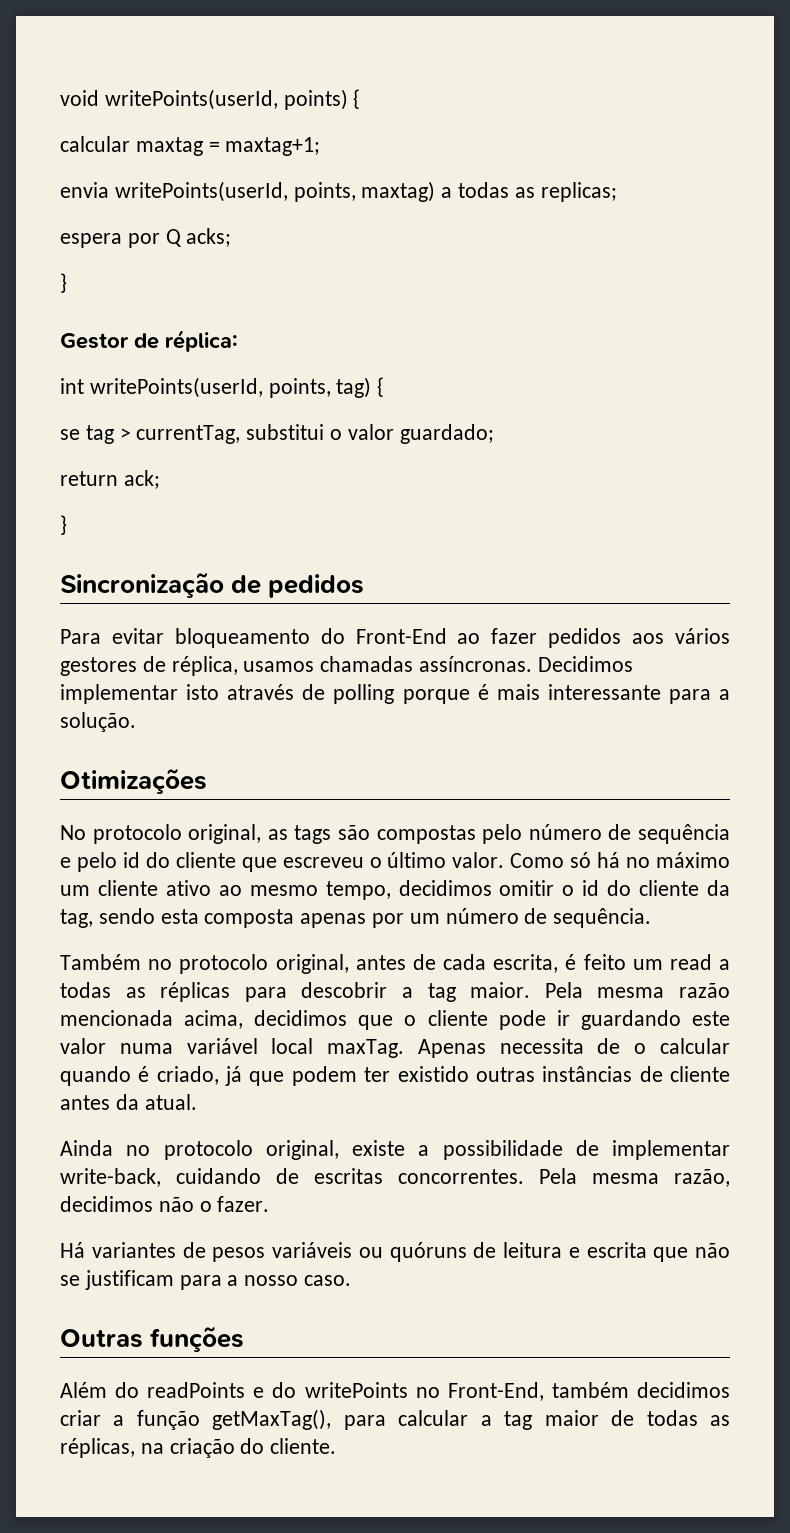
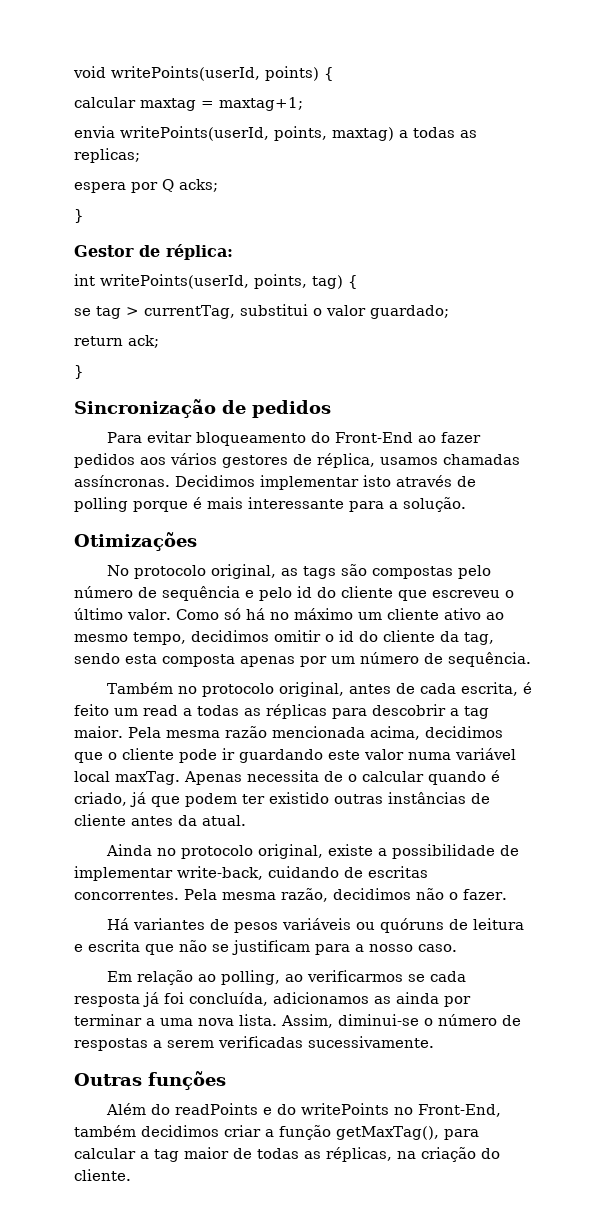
+ Em relação ao polling, ao verificarmos se cada resposta já foi concluída, adicionamos as ainda por terminar a uma nova lista. Assim, diminui-se o número de respostas a serem verificadas sucessivamente.

